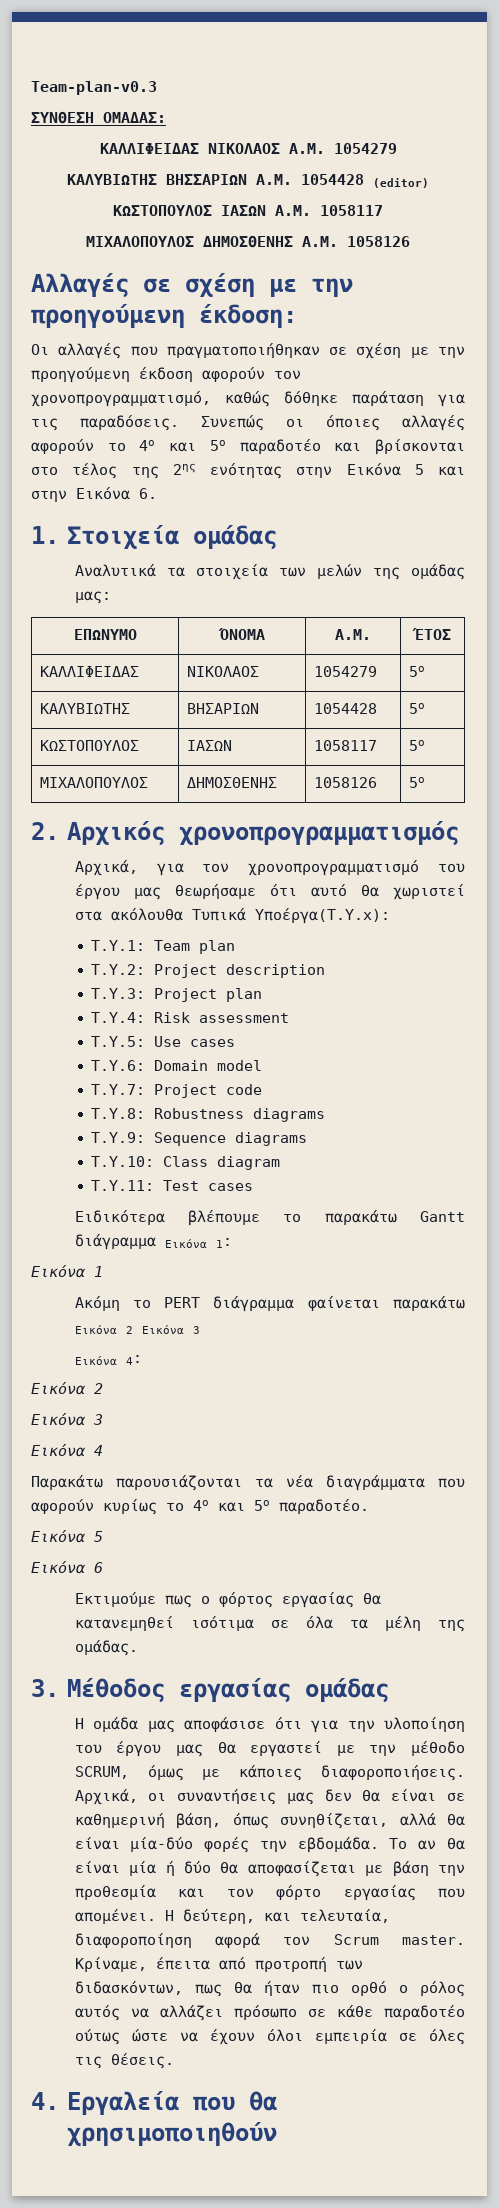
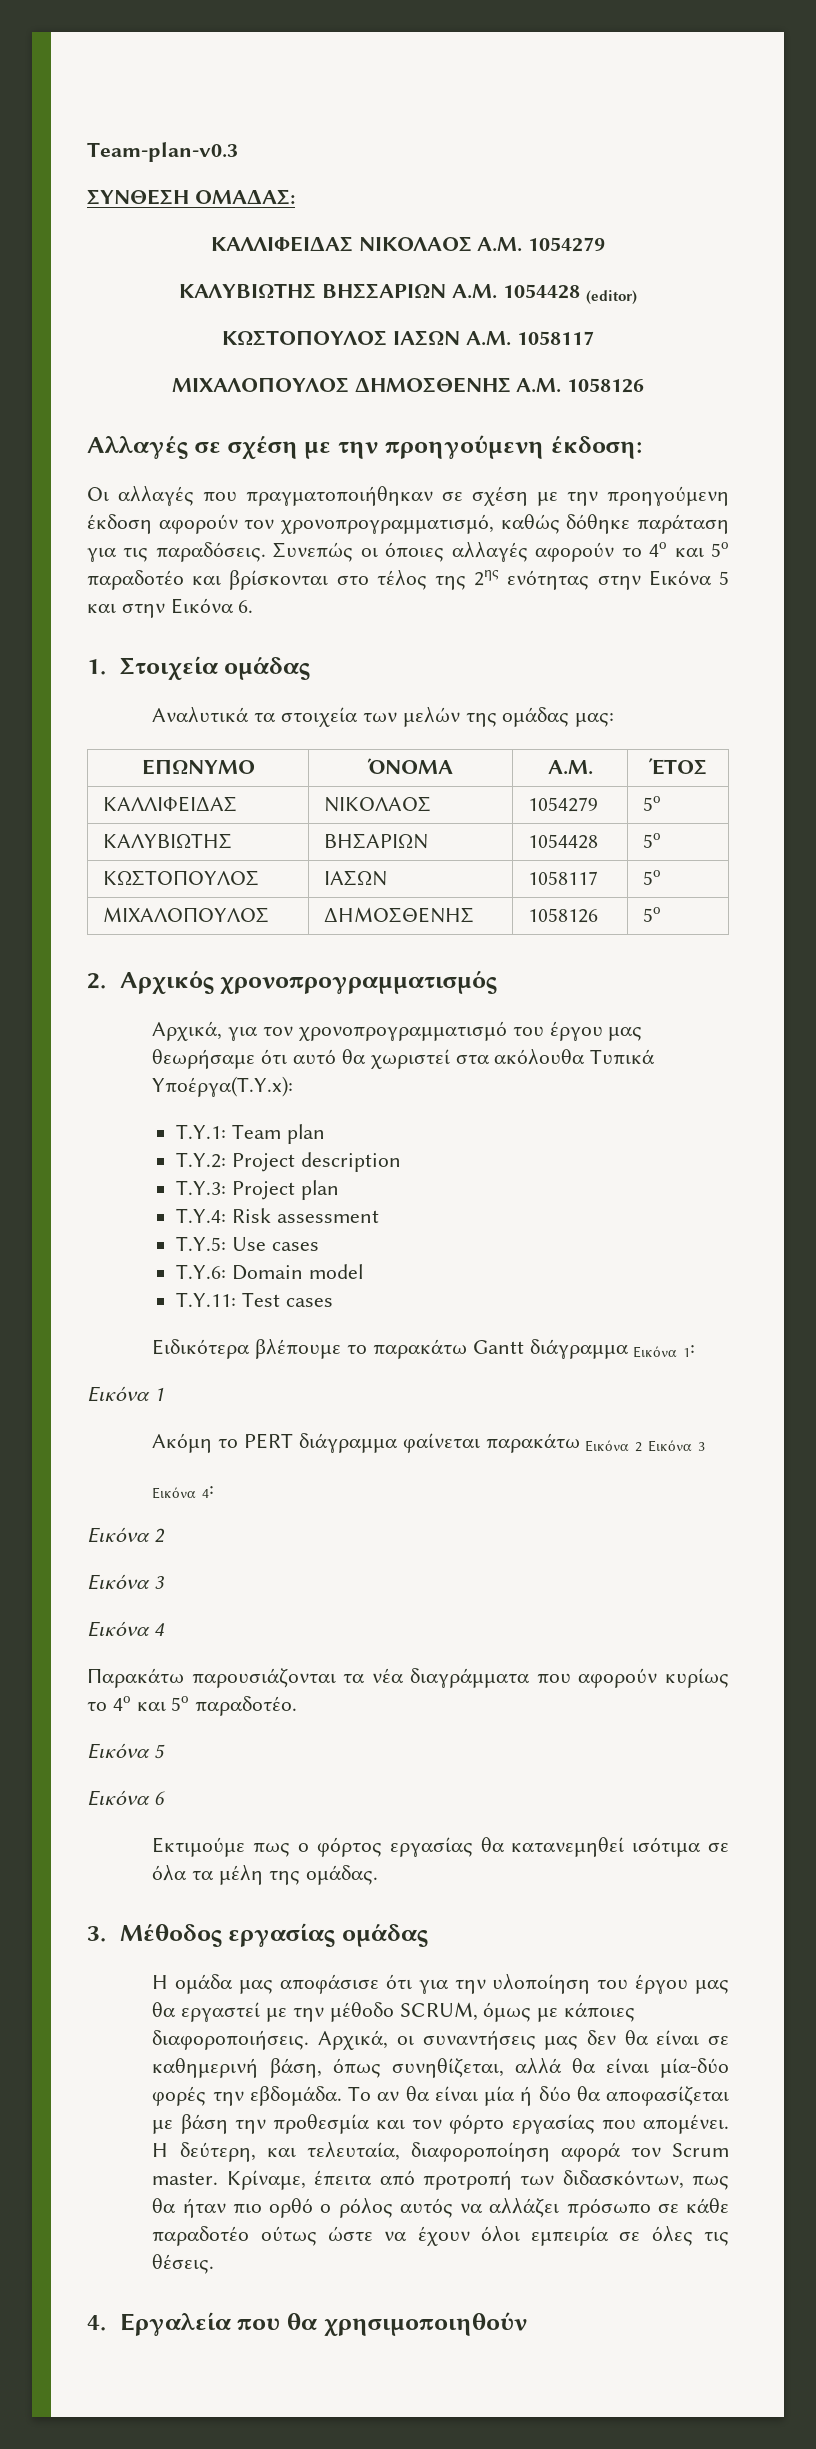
- Τ.Υ.7: Project code
- Τ.Υ.8: Robustness diagrams
- Τ.Υ.9: Sequence diagrams
- Τ.Υ.10: Class diagram

